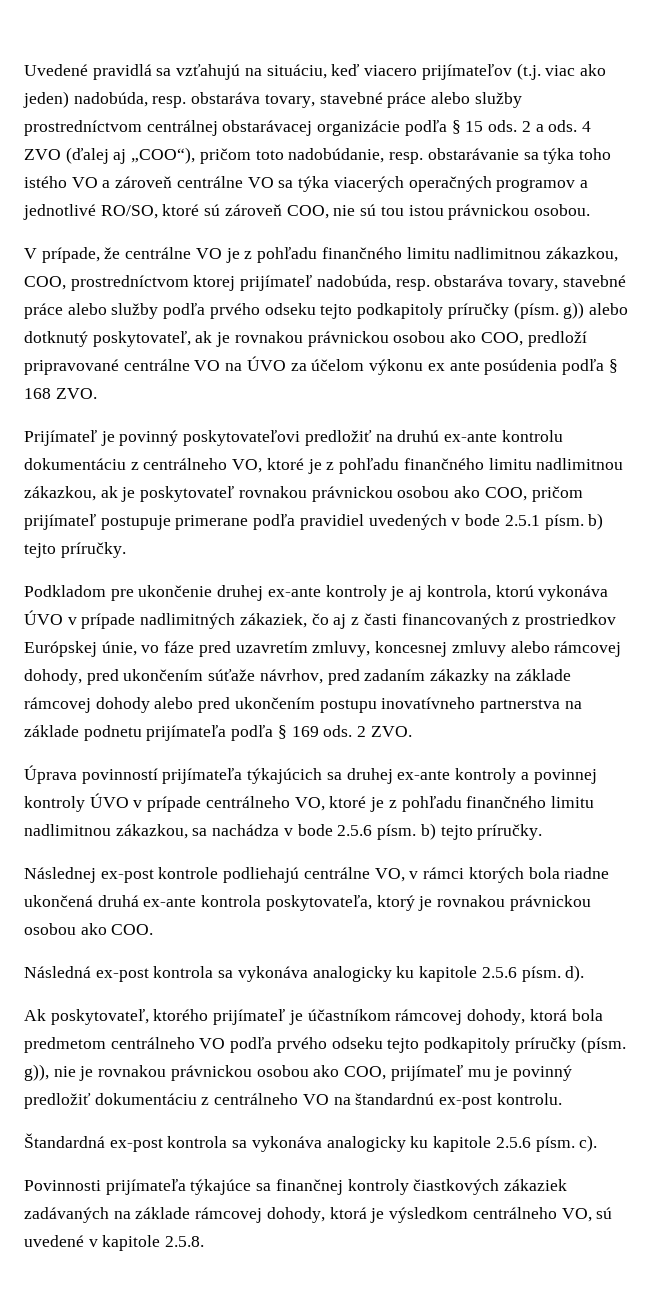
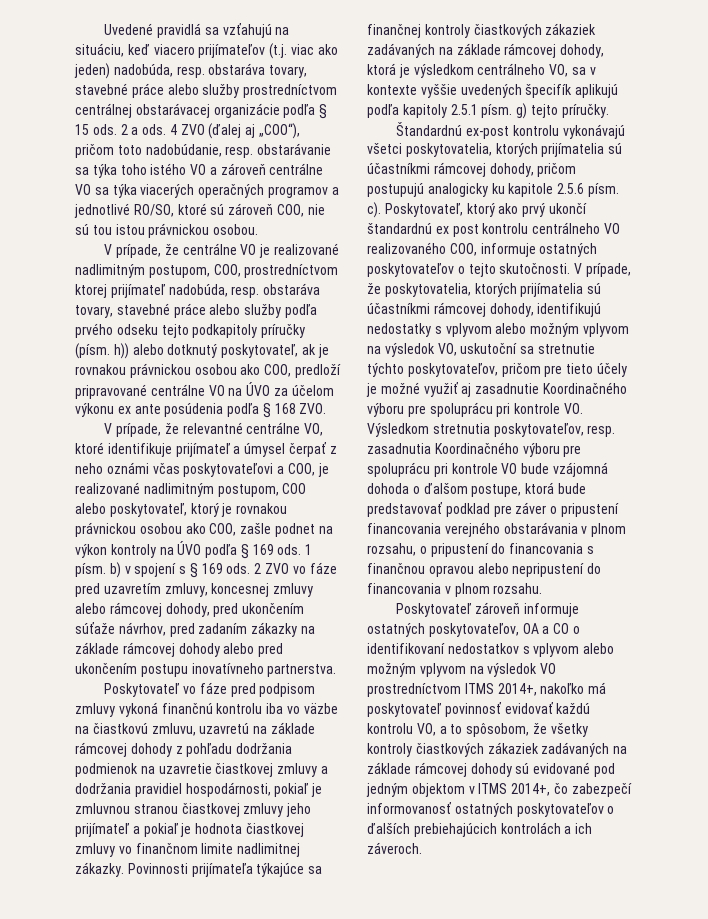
- V prípade, že centrálne VO je z pohľadu finančného limitu nadlimitnou zákazkou, COO, prostredníctvom ktorej prijímateľ nadobúda, resp. obstaráva tovary, stavebné práce alebo služby podľa prvého odseku tejto podkapitoly príručky (písm. g)) alebo dotknutý poskytovateľ, ak je rovnakou právnickou osobou ako COO, predloží pripravované centrálne VO na ÚVO za účelom výkonu ex ante posúdenia podľa § 168 ZVO.
+ V prípade, že centrálne VO je realizované nadlimitným postupom, COO, prostredníctvom ktorej prijímateľ nadobúda, resp. obstaráva tovary, stavebné práce alebo služby podľa prvého odseku tejto podkapitoly príručky (písm. h)) alebo dotknutý poskytovateľ, ak je rovnakou právnickou osobou ako COO, predloží pripravované centrálne VO na ÚVO za účelom výkonu ex ante posúdenia podľa § 168 ZVO.
- Prijímateľ je povinný poskytovateľovi predložiť na druhú ex-ante kontrolu dokumentáciu z centrálneho VO, ktoré je z pohľadu finančného limitu nadlimitnou zákazkou, ak je poskytovateľ rovnakou právnickou osobou ako COO, pričom prijímateľ postupuje primerane podľa pravidiel uvedených v bode 2.5.1 písm. b) tejto príručky.
- Podkladom pre ukončenie druhej ex-ante kontroly je aj kontrola, ktorú vykonáva ÚVO v prípade nadlimitných zákaziek, čo aj z časti financovaných z prostriedkov Európskej únie, vo fáze pred uzavretím zmluvy, koncesnej zmluvy alebo rámcovej dohody, pred ukončením súťaže návrhov, pred zadaním zákazky na základe rámcovej dohody alebo pred ukončením postupu inovatívneho partnerstva na základe podnetu prijímateľa podľa § 169 ods. 2 ZVO.
- Úprava povinností prijímateľa týkajúcich sa druhej ex-ante kontroly a povinnej kontroly ÚVO v prípade centrálneho VO, ktoré je z pohľadu finančného limitu nadlimitnou zákazkou, sa nachádza v bode 2.5.6 písm. b) tejto príručky.
- Následnej ex-post kontrole podliehajú centrálne VO, v rámci ktorých bola riadne ukončená druhá ex-ante kontrola poskytovateľa, ktorý je rovnakou právnickou osobou ako COO.
- Následná ex-post kontrola sa vykonáva analogicky ku kapitole 2.5.6 písm. d).
- Ak poskytovateľ, ktorého prijímateľ je účastníkom rámcovej dohody, ktorá bola predmetom centrálneho VO podľa prvého odseku tejto podkapitoly príručky (písm. g)), nie je rovnakou právnickou osobou ako COO, prijímateľ mu je povinný predložiť dokumentáciu z centrálneho VO na štandardnú ex-post kontrolu.
- Štandardná ex-post kontrola sa vykonáva analogicky ku kapitole 2.5.6 písm. c).
- Povinnosti prijímateľa týkajúce sa finančnej kontroly čiastkových zákaziek zadávaných na základe rámcovej dohody, ktorá je výsledkom centrálneho VO, sú uvedené v kapitole 2.5.8.
+ V prípade, že relevantné centrálne VO, ktoré identifikuje prijímateľ a úmysel čerpať z neho oznámi včas poskytovateľovi a COO, je realizované nadlimitným postupom, COO alebo poskytovateľ, ktorý je rovnakou právnickou osobou ako COO, zašle podnet na výkon kontroly na ÚVO podľa § 169 ods. 1 písm. b) v spojení s § 169 ods. 2 ZVO vo fáze pred uzavretím zmluvy, koncesnej zmluvy alebo rámcovej dohody, pred ukončením súťaže návrhov, pred zadaním zákazky na základe rámcovej dohody alebo pred ukončením postupu inovatívneho partnerstva.
+ Poskytovateľ vo fáze pred podpisom zmluvy vykoná finančnú kontrolu iba vo väzbe na čiastkovú zmluvu, uzavretú na základe rámcovej dohody z pohľadu dodržania podmienok na uzavretie čiastkovej zmluvy a dodržania pravidiel hospodárnosti, pokiaľ je zmluvnou stranou čiastkovej zmluvy jeho prijímateľ a pokiaľ je hodnota čiastkovej zmluvy vo finančnom limite nadlimitnej zákazky. Povinnosti prijímateľa týkajúce sa finančnej kontroly čiastkových zákaziek zadávaných na základe rámcovej dohody, ktorá je výsledkom centrálneho VO, sa v kontexte vyššie uvedených špecifík aplikujú podľa kapitoly 2.5.1 písm. g) tejto príručky.
+ Štandardnú ex-post kontrolu vykonávajú všetci poskytovatelia, ktorých prijímatelia sú účastníkmi rámcovej dohody, pričom postupujú analogicky ku kapitole 2.5.6 písm. c). Poskytovateľ, ktorý ako prvý ukončí štandardnú ex post kontrolu centrálneho VO realizovaného COO, informuje ostatných poskytovateľov o tejto skutočnosti. V prípade, že poskytovatelia, ktorých prijímatelia sú účastníkmi rámcovej dohody, identifikujú nedostatky s vplyvom alebo možným vplyvom na výsledok VO, uskutoční sa stretnutie týchto poskytovateľov, pričom pre tieto účely je možné využiť aj zasadnutie Koordinačného výboru pre spoluprácu pri kontrole VO. Výsledkom stretnutia poskytovateľov, resp. zasadnutia Koordinačného výboru pre spoluprácu pri kontrole VO bude vzájomná dohoda o ďalšom postupe, ktorá bude predstavovať podklad pre záver o pripustení financovania verejného obstarávania v plnom rozsahu, o pripustení do financovania s finančnou opravou alebo nepripustení do financovania v plnom rozsahu.
+ Poskytovateľ zároveň informuje ostatných poskytovateľov, OA a CO o identifikovaní nedostatkov s vplyvom alebo možným vplyvom na výsledok VO prostredníctvom ITMS 2014+, nakoľko má poskytovateľ povinnosť evidovať každú kontrolu VO, a to spôsobom, že všetky kontroly čiastkových zákaziek zadávaných na základe rámcovej dohody sú evidované pod jedným objektom v ITMS 2014+, čo zabezpečí informovanosť ostatných poskytovateľov o ďalších prebiehajúcich kontrolách a ich záveroch.

